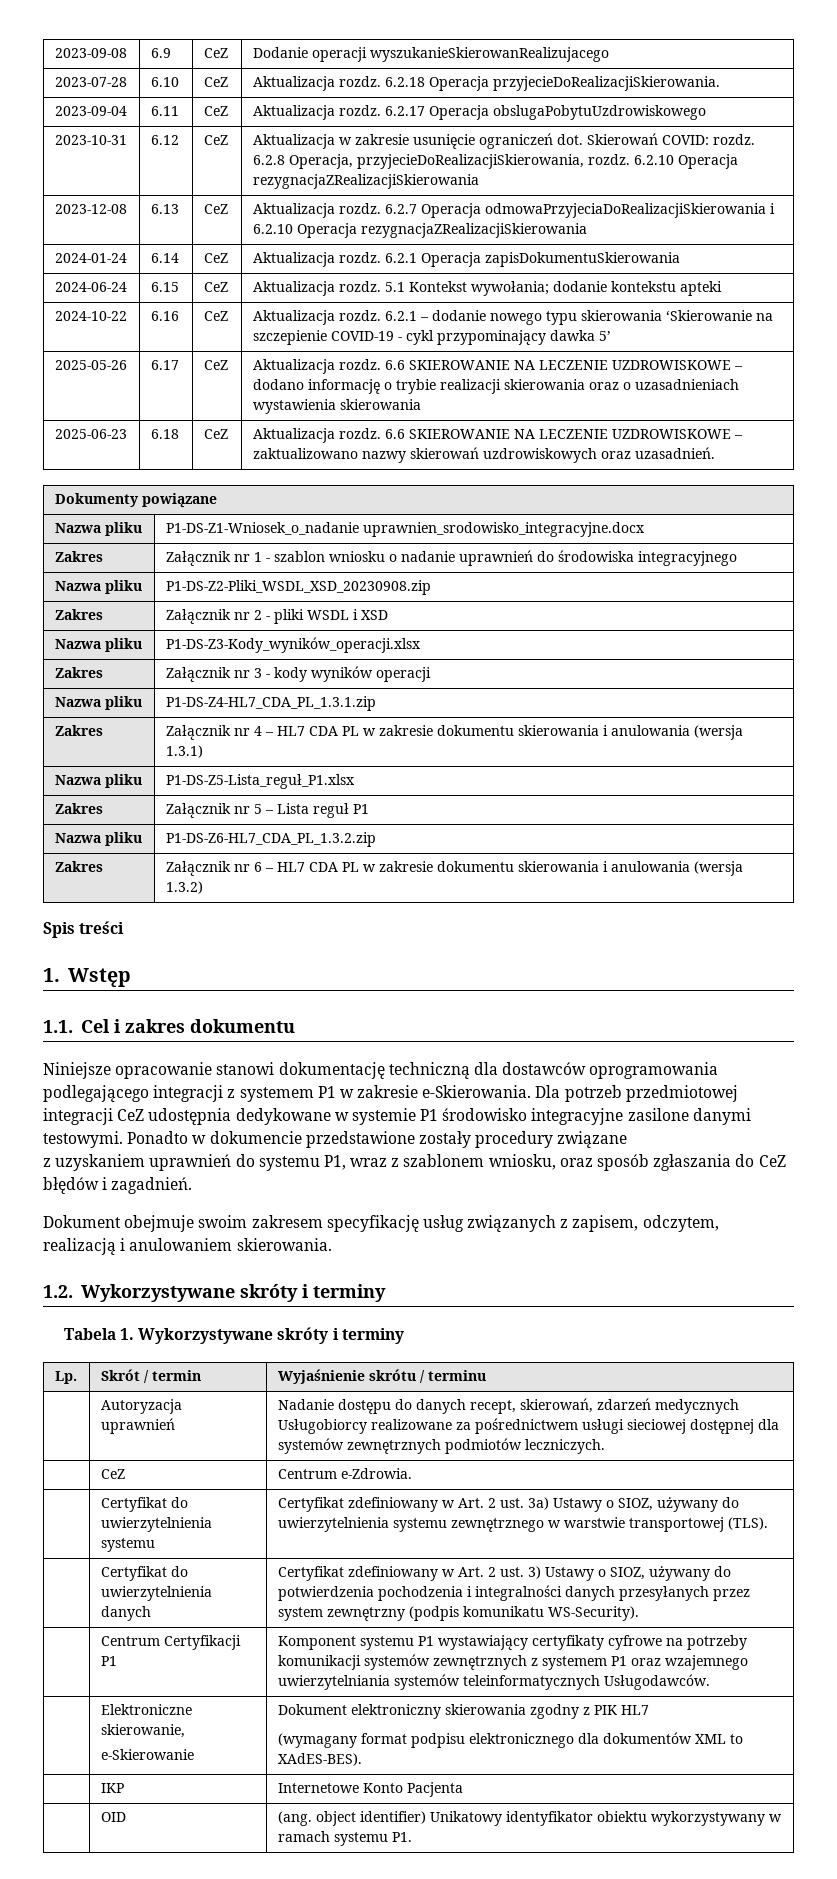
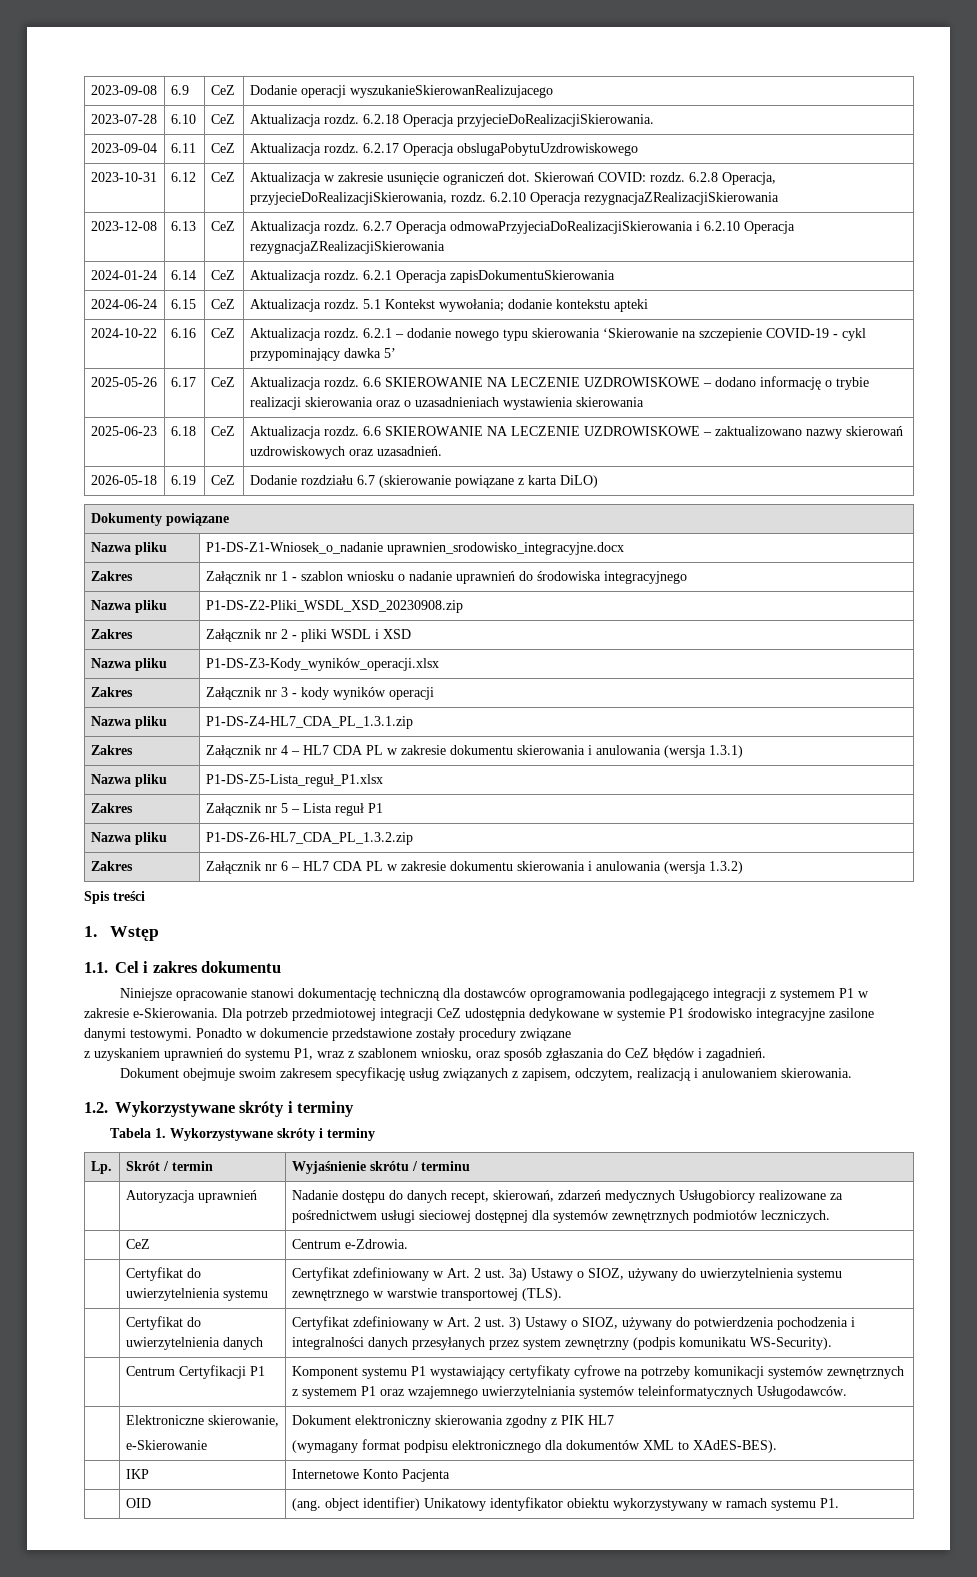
+ 2026-05-18 | 6.19 | CeZ | Dodanie rozdziału 6.7 (skierowanie powiązane z karta DiLO)

